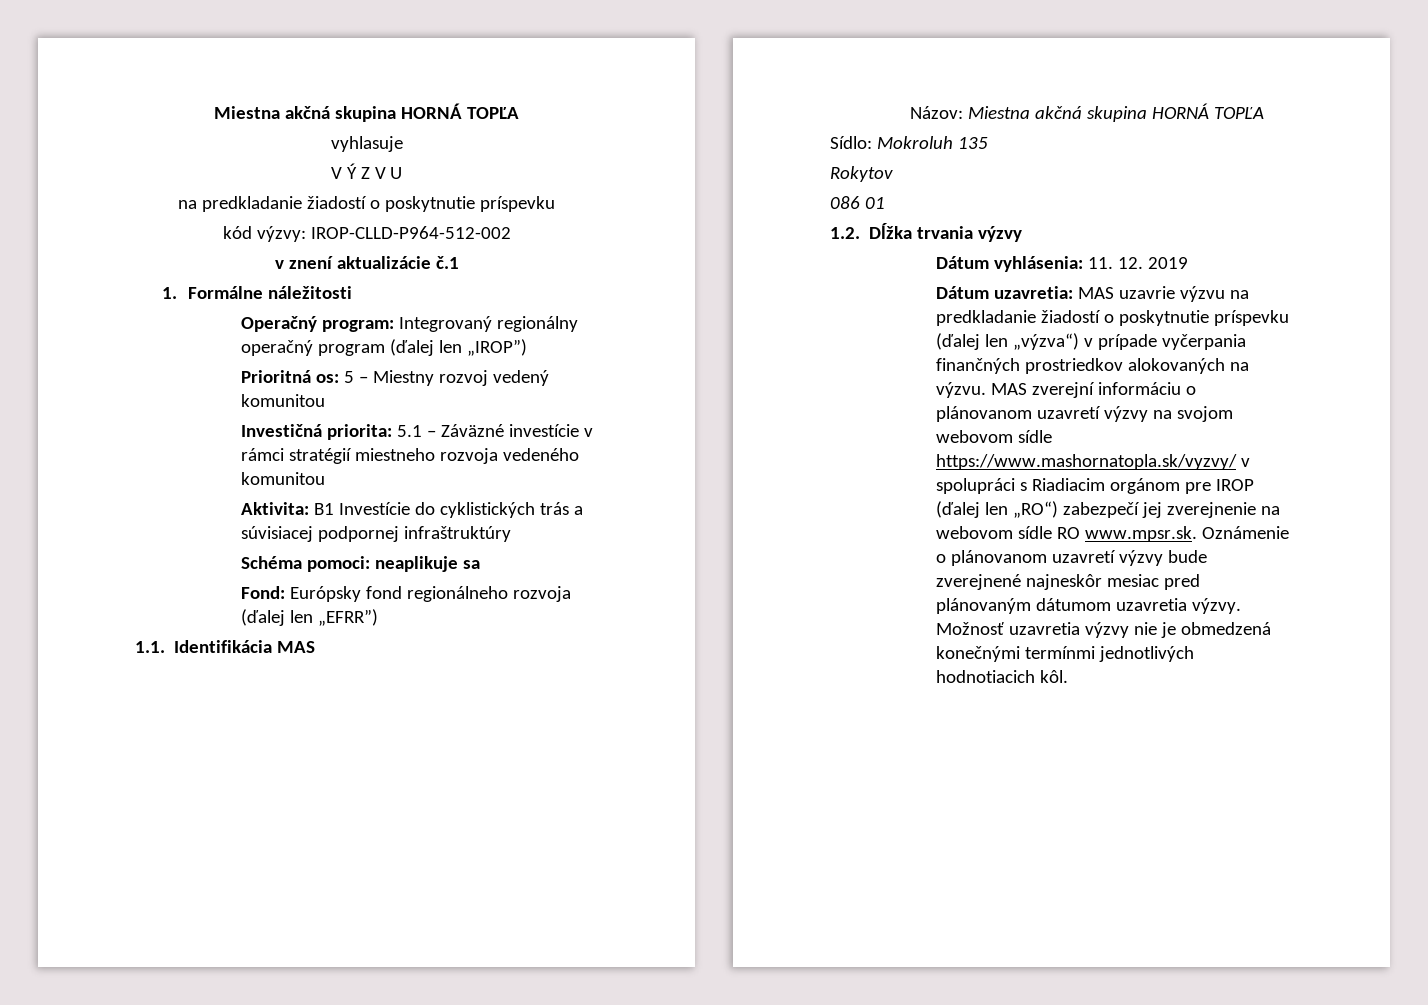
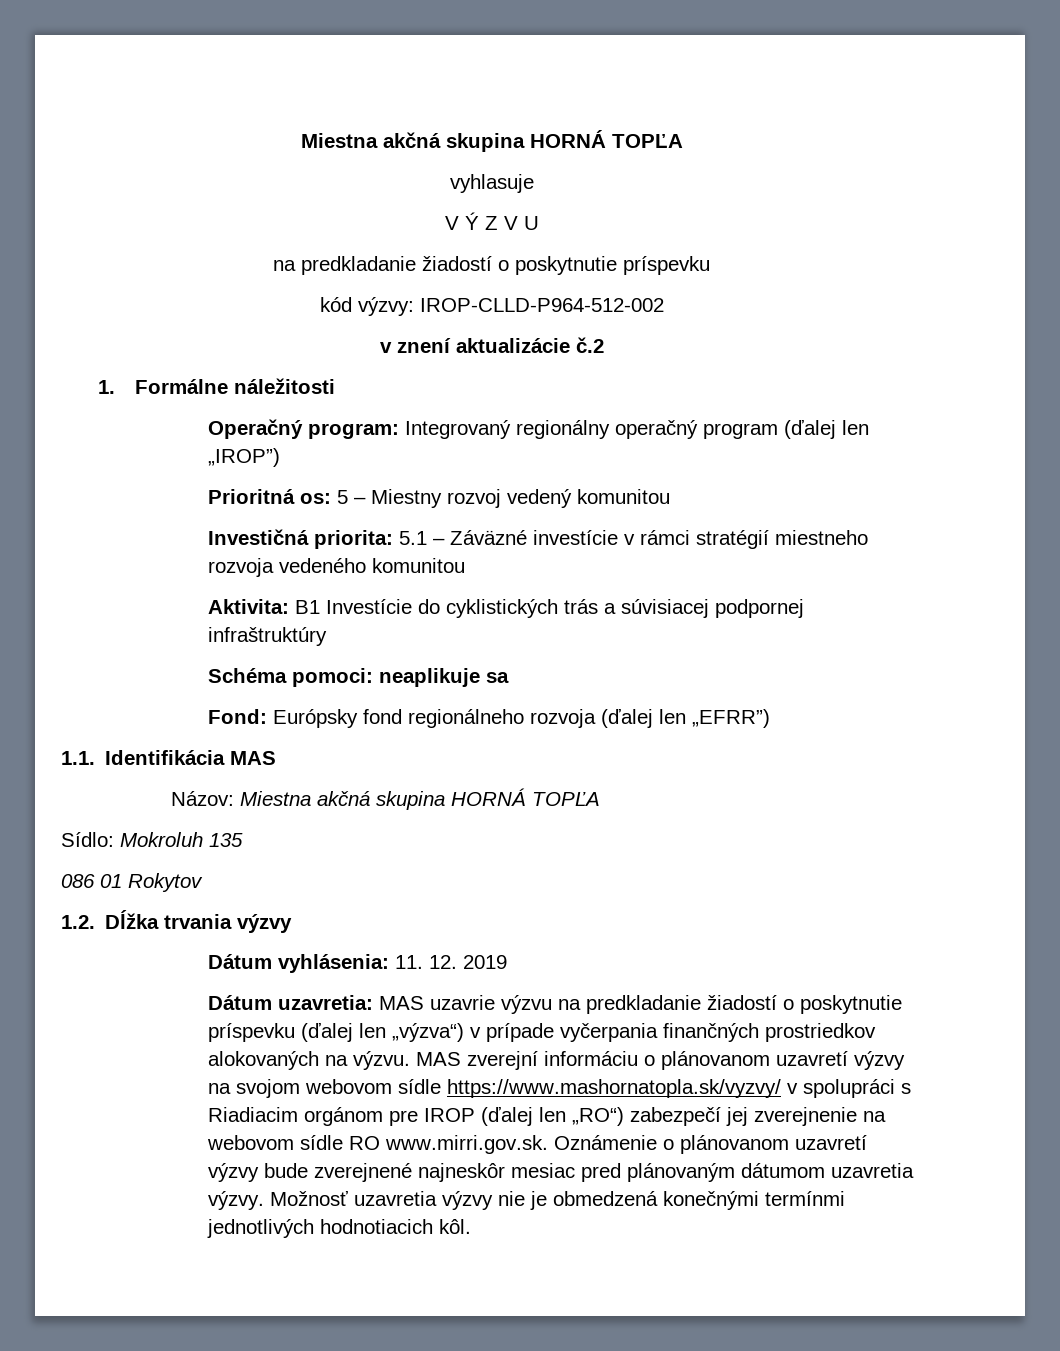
- v znení aktualizácie č.1
+ v znení aktualizácie č.2
- Rokytov
- 086 01
+ 086 01 Rokytov
- MAS zverejní informáciu o plánovanom uzavretí výzvy na svojom webovom sídle https://www.mashornatopla.sk/vyzvy/ v spolupráci s Riadiacim orgánom pre IROP (ďalej len „RO“) zabezpečí jej zverejnenie na webovom sídle RO www.mpsr.sk. Oznámenie o plánovanom uzavretí výzvy bude zverejnené najneskôr mesiac pred plánovaným dátumom uzavretia výzvy.
+ MAS zverejní informáciu o plánovanom uzavretí výzvy na svojom webovom sídle https://www.mashornatopla.sk/vyzvy/ v spolupráci s Riadiacim orgánom pre IROP (ďalej len „RO“) zabezpečí jej zverejnenie na webovom sídle RO www.mirri.gov.sk. Oznámenie o plánovanom uzavretí výzvy bude zverejnené najneskôr mesiac pred plánovaným dátumom uzavretia výzvy.

